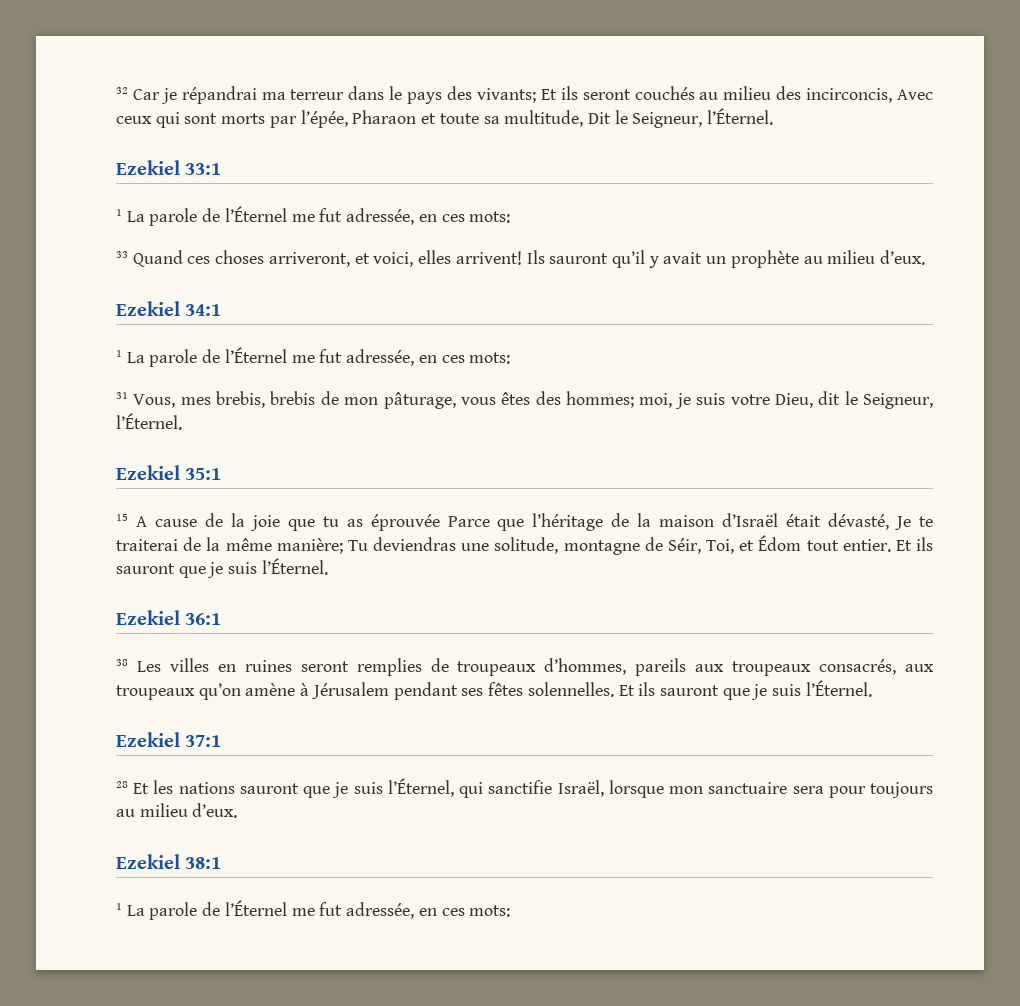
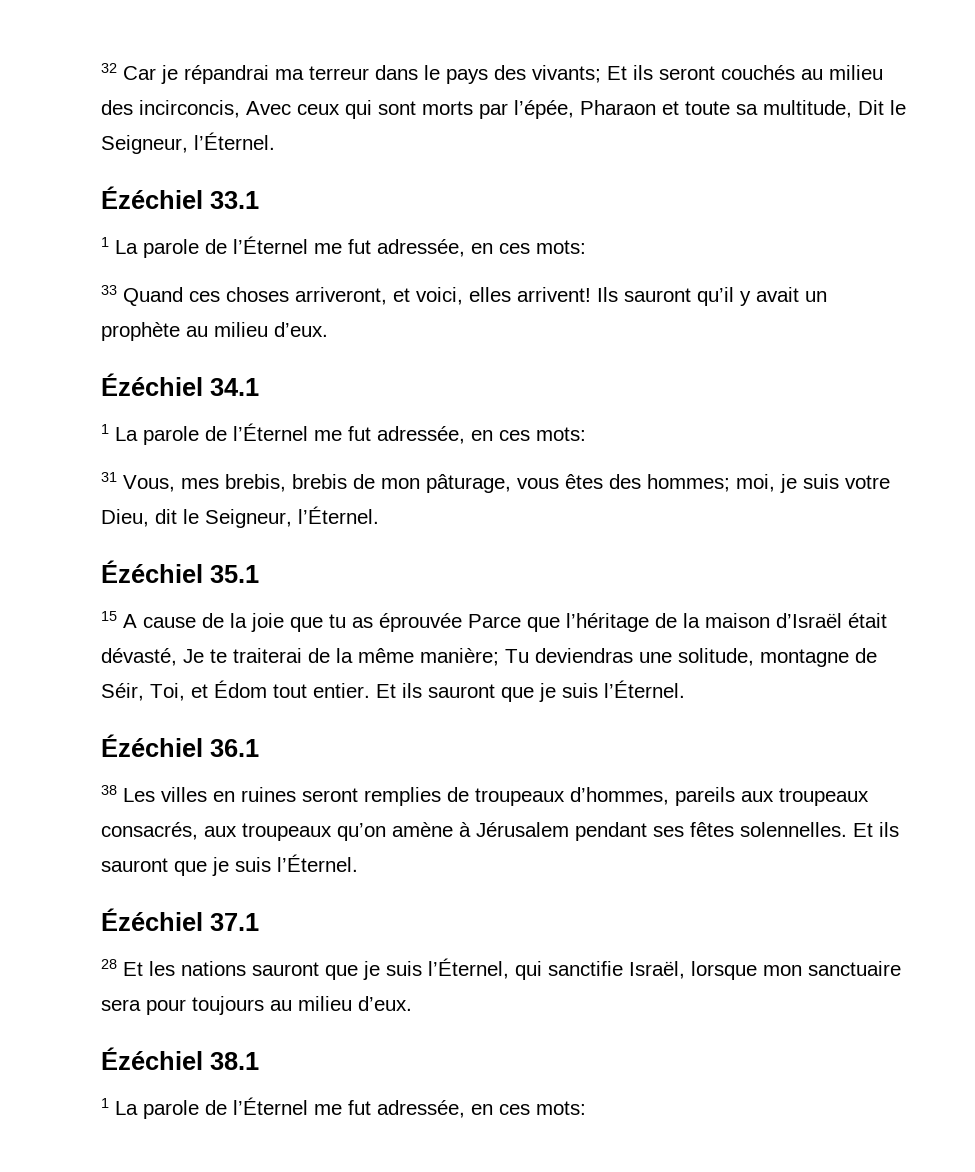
- Ezekiel 33:1
+ Ézéchiel 33.1
- Ezekiel 34:1
+ Ézéchiel 34.1
- Ezekiel 35:1
+ Ézéchiel 35.1
- Ezekiel 36:1
+ Ézéchiel 36.1
- Ezekiel 37:1
+ Ézéchiel 37.1
- Ezekiel 38:1
+ Ézéchiel 38.1

